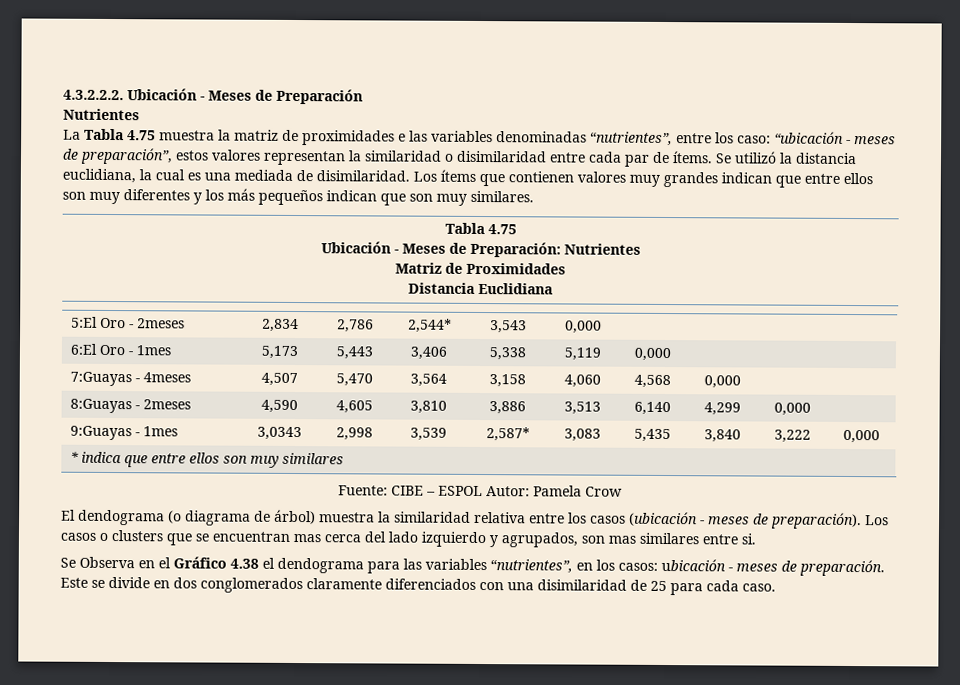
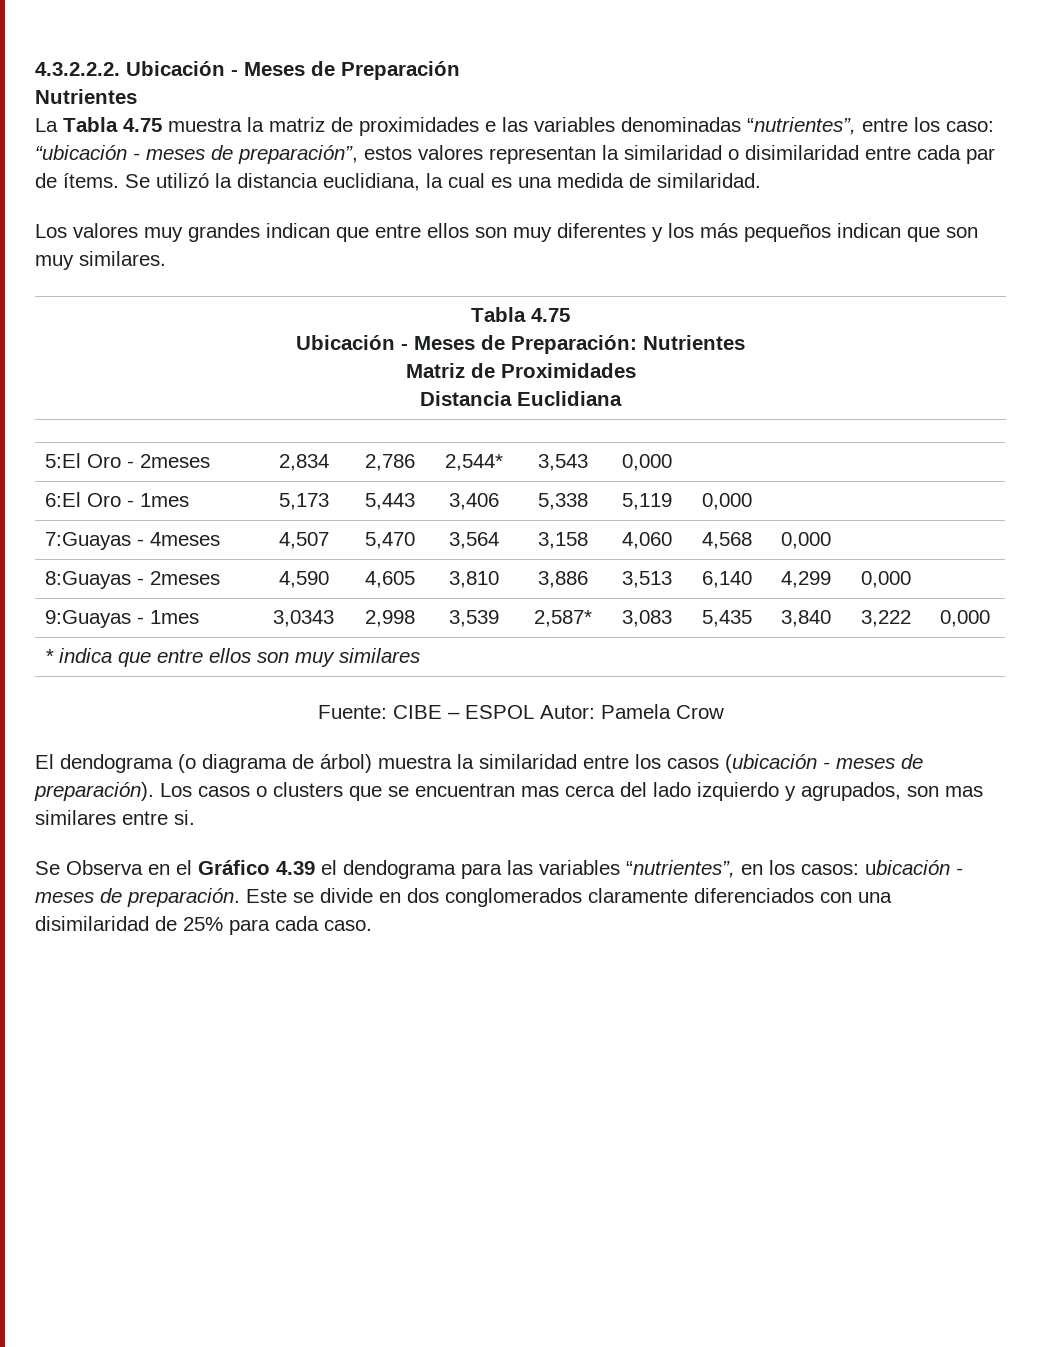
- Se utilizó la distancia euclidiana, la cual es una mediada de disimilaridad. Los ítems que contienen valores muy grandes indican que entre ellos son muy diferentes y los más pequeños indican que son muy similares.
+ Se utilizó la distancia euclidiana, la cual es una medida de similaridad.
+ Los valores muy grandes indican que entre ellos son muy diferentes y los más pequeños indican que son muy similares.
- El dendograma (o diagrama de árbol) muestra la similaridad relativa entre los casos (ubicación - meses de preparación).
+ El dendograma (o diagrama de árbol) muestra la similaridad entre los casos (ubicación - meses de preparación).
- Se Observa en el Gráfico 4.38 el dendograma para las variables “nutrientes”, en los casos: ubicación - meses de preparación.
+ Se Observa en el Gráfico 4.39 el dendograma para las variables “nutrientes”, en los casos: ubicación - meses de preparación.
- Este se divide en dos conglomerados claramente diferenciados con una disimilaridad de 25 para cada caso.
+ Este se divide en dos conglomerados claramente diferenciados con una disimilaridad de 25% para cada caso.

